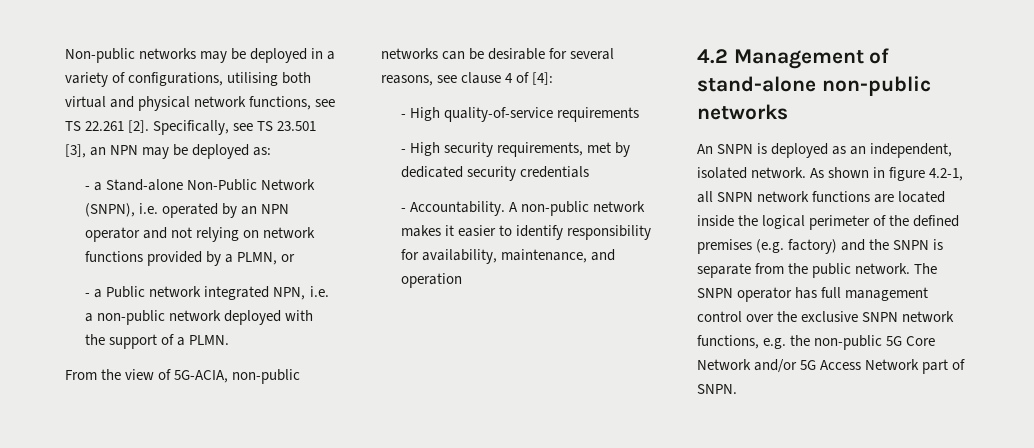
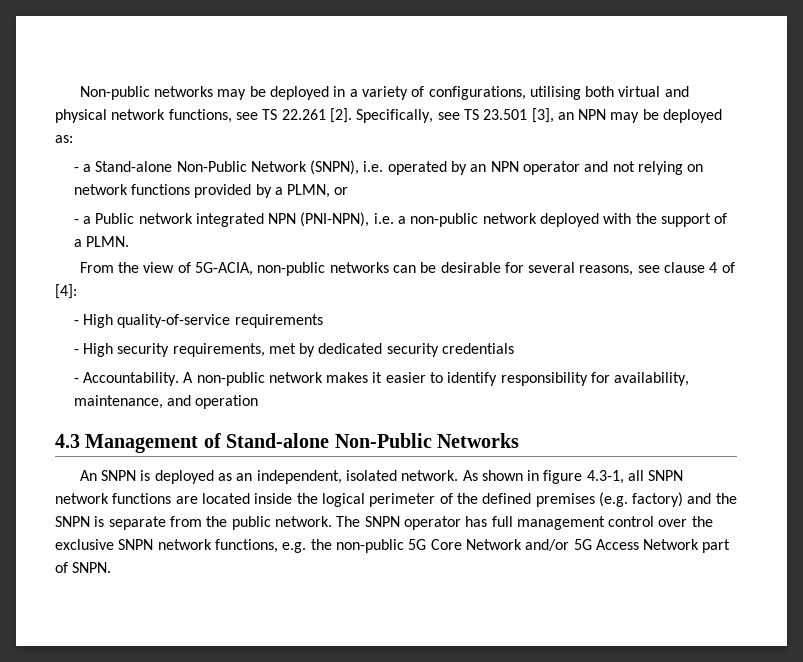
- - a Public network integrated NPN, i.e. a non-public network deployed with the support of a PLMN.
+ - a Public network integrated NPN (PNI-NPN), i.e. a non-public network deployed with the support of a PLMN.
- 4.2 Management of stand-alone non-public networks
+ 4.3 Management of Stand-alone Non-Public Networks
- As shown in figure 4.2-1, all SNPN network functions are located inside the logical perimeter of the defined premises (e.g. factory) and the SNPN is separate from the public network.
+ As shown in figure 4.3-1, all SNPN network functions are located inside the logical perimeter of the defined premises (e.g. factory) and the SNPN is separate from the public network.

